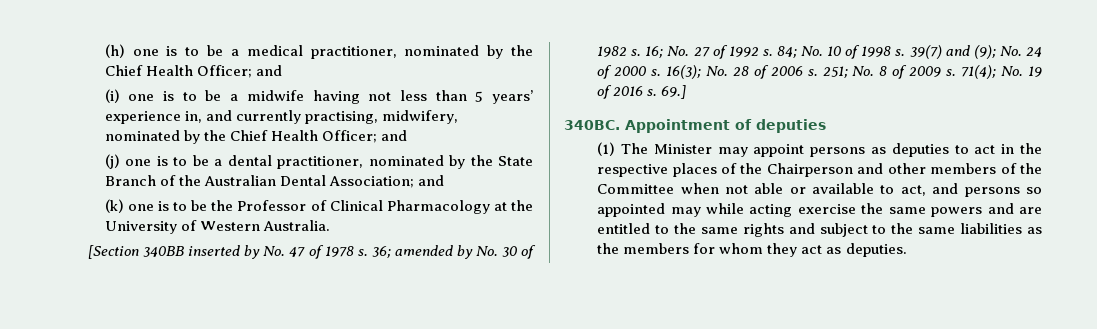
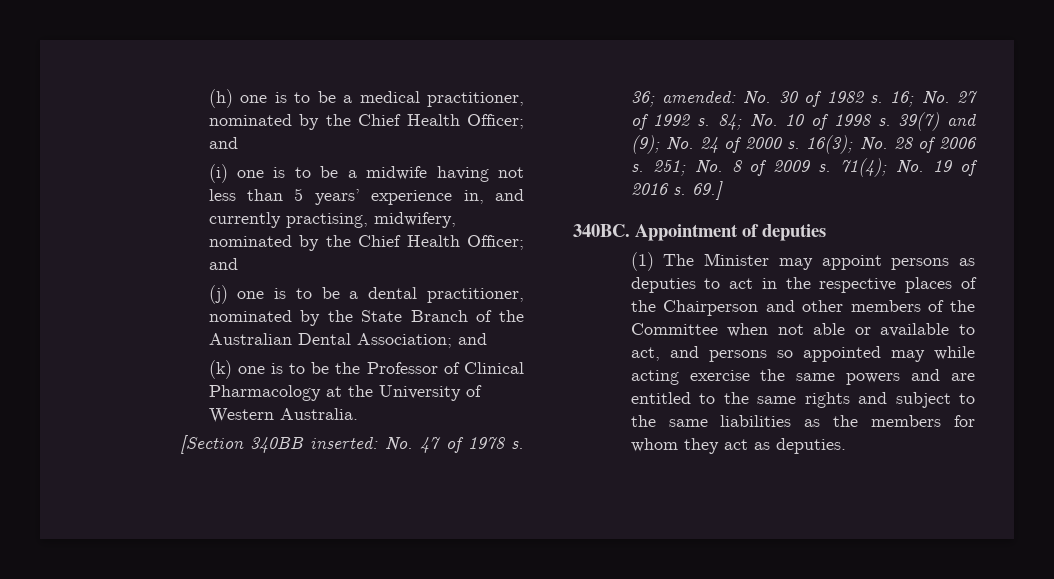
- [Section 340BB inserted by No. 47 of 1978 s.
+ [Section 340BB inserted: No. 47 of 1978 s.
- 36; amended by No. 30 of 1982 s.
+ 36; amended: No. 30 of 1982 s.

